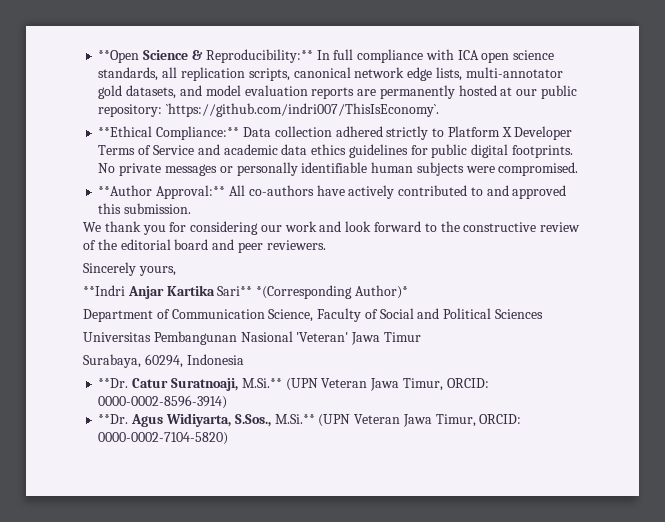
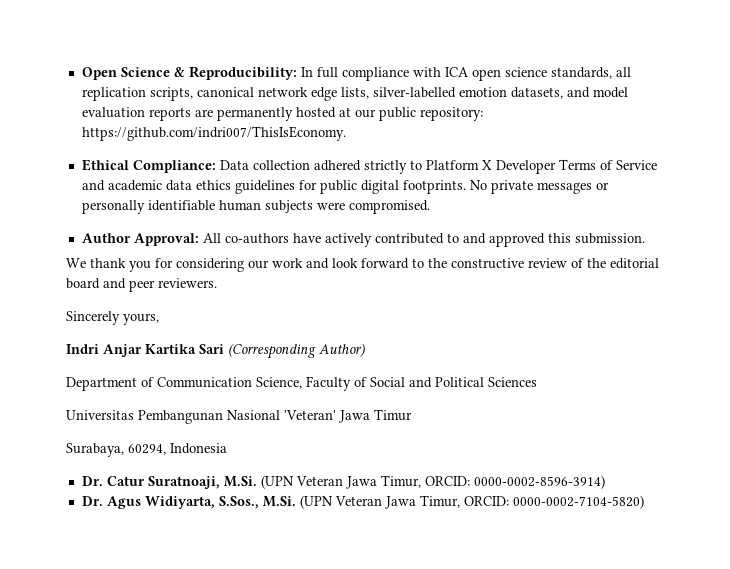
- **Open Science & Reproducibility:** In full compliance with ICA open science standards, all replication scripts, canonical network edge lists, multi-annotator gold datasets, and model evaluation reports are permanently hosted at our public repository: `https://github.com/indri007/ThisIsEconomy`.
- **Ethical Compliance:** Data collection adhered strictly to Platform X Developer Terms of Service and academic data ethics guidelines for public digital footprints.
+ Open Science & Reproducibility: In full compliance with ICA open science standards, all replication scripts, canonical network edge lists, silver-labelled emotion datasets, and model evaluation reports are permanently hosted at our public repository: https://github.com/indri007/ThisIsEconomy.
+ Ethical Compliance: Data collection adhered strictly to Platform X Developer Terms of Service and academic data ethics guidelines for public digital footprints.
- **Author Approval:** All co-authors have actively contributed to and approved this submission.
+ Author Approval: All co-authors have actively contributed to and approved this submission.
- **Indri Anjar Kartika Sari** *(Corresponding Author)*
+ Indri Anjar Kartika Sari (Corresponding Author)
- **Dr. Catur Suratnoaji, M.Si.** (UPN Veteran Jawa Timur, ORCID: 0000-0002-8596-3914)
+ Dr. Catur Suratnoaji, M.Si. (UPN Veteran Jawa Timur, ORCID: 0000-0002-8596-3914)
- **Dr. Agus Widiyarta, S.Sos., M.Si.** (UPN Veteran Jawa Timur, ORCID: 0000-0002-7104-5820)
+ Dr. Agus Widiyarta, S.Sos., M.Si. (UPN Veteran Jawa Timur, ORCID: 0000-0002-7104-5820)

